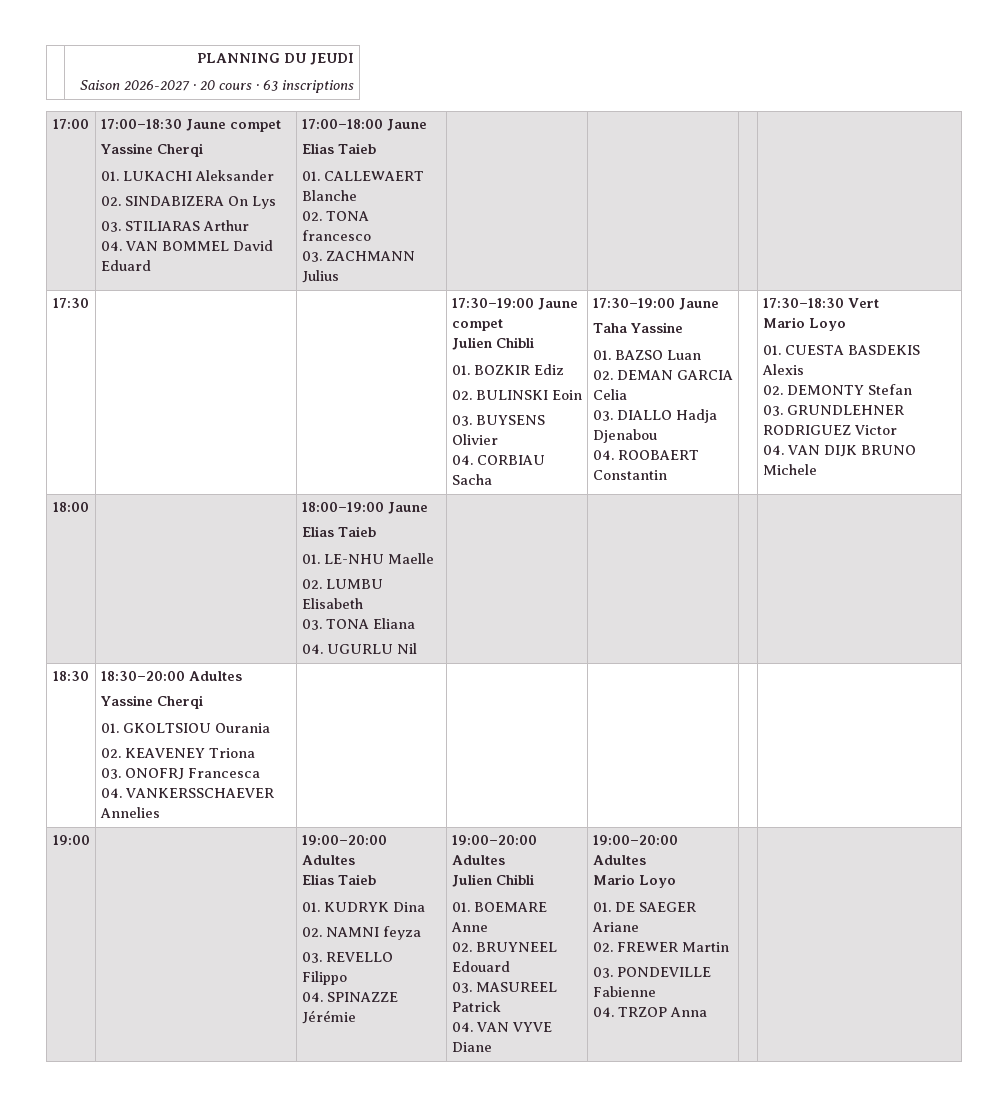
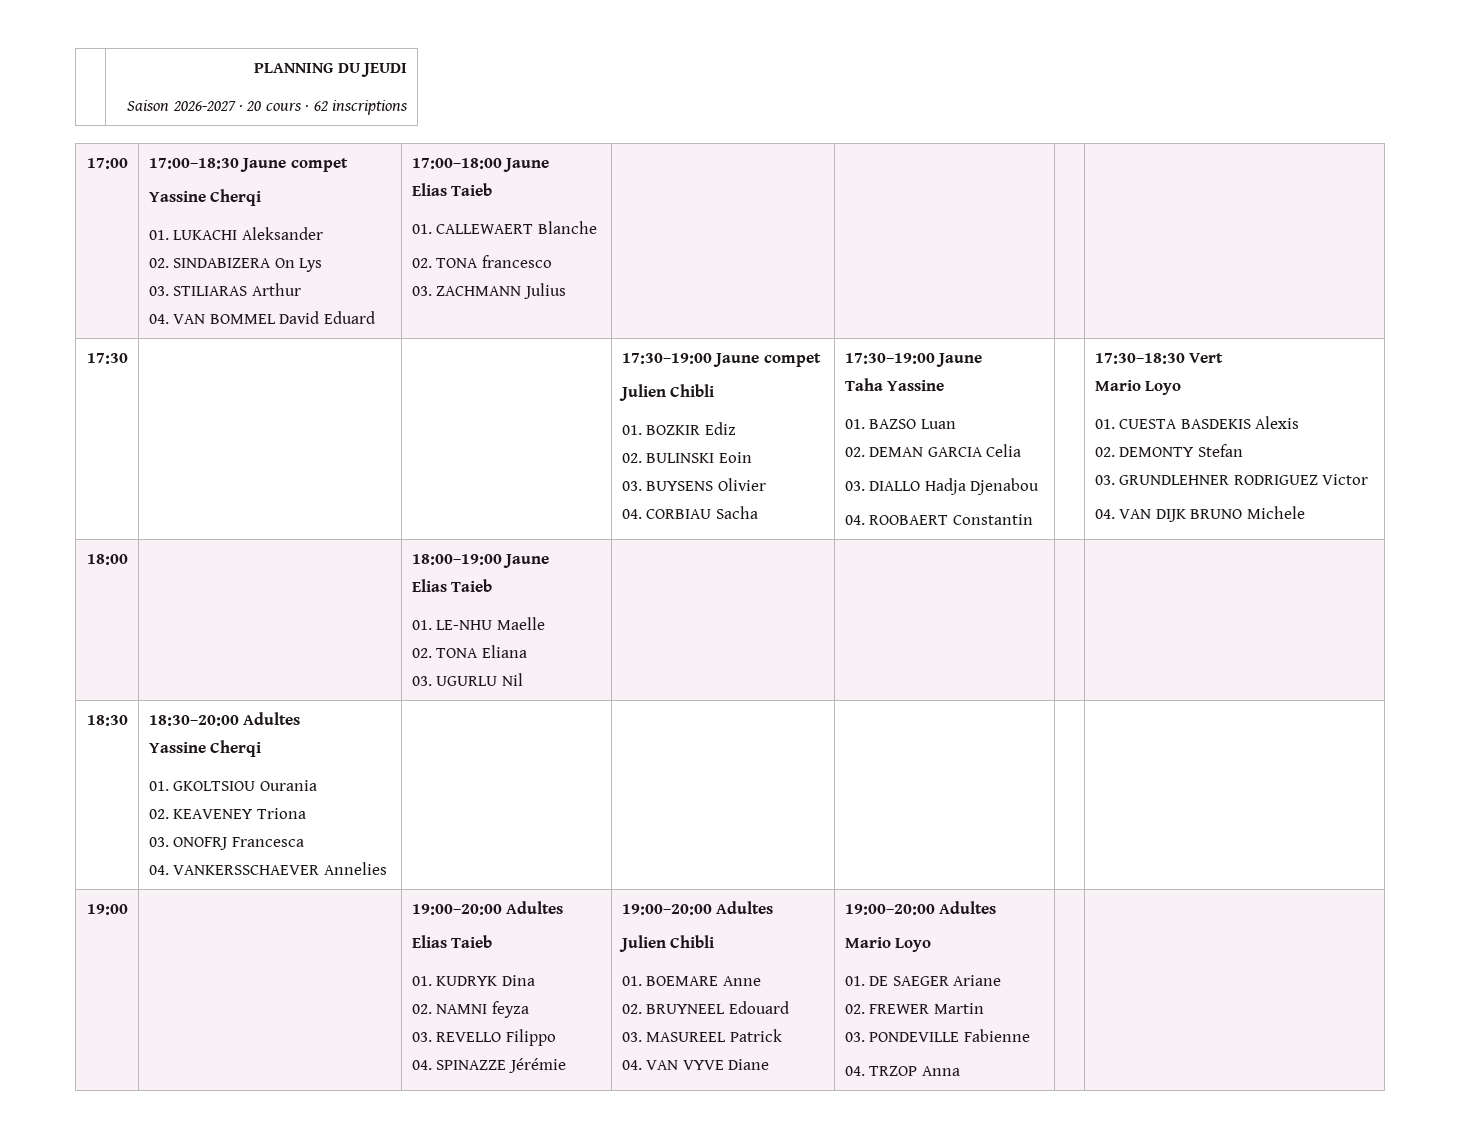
  | PLANNING DU JEUDI
- Saison 2026-2027 · 20 cours · 63 inscriptions
+ Saison 2026-2027 · 20 cours · 62 inscriptions
  18:00 | | 18:00–19:00 Jaune
  Elias Taieb
  01. LE-NHU Maelle
- 02. LUMBU Elisabeth
- 03. TONA Eliana
- 04. UGURLU Nil | | | |
+ 02. TONA Eliana
+ 03. UGURLU Nil | | | |

